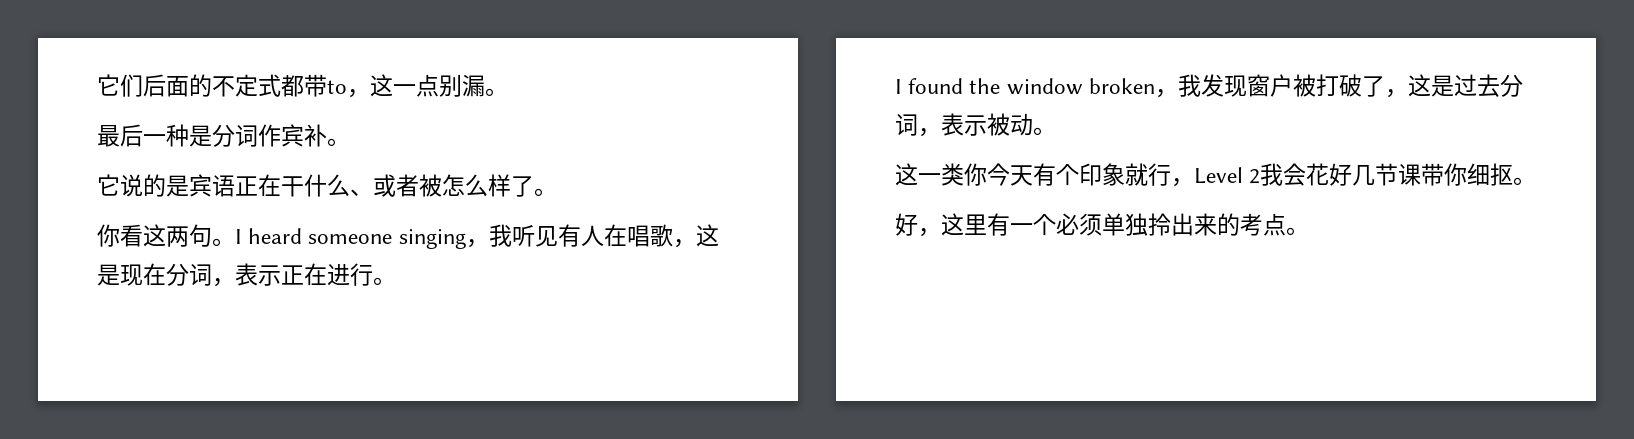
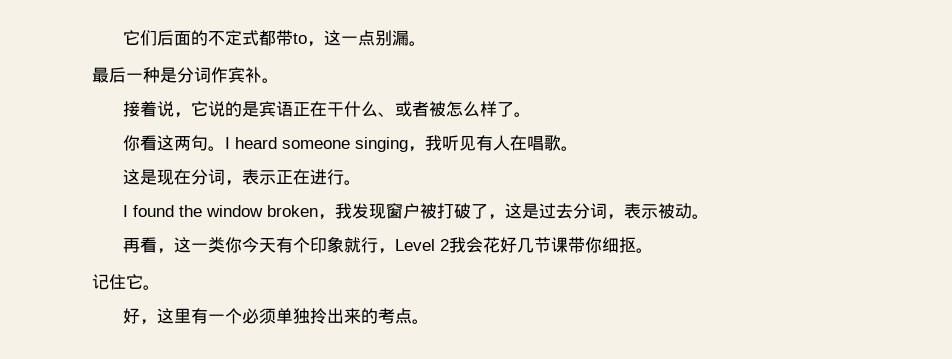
- 它说的是宾语正在干什么、或者被怎么样了。
+ 接着说，它说的是宾语正在干什么、或者被怎么样了。
- I heard someone singing，我听见有人在唱歌，这是现在分词，表示正在进行。
+ I heard someone singing，我听见有人在唱歌。
+ 这是现在分词，表示正在进行。
- 这一类你今天有个印象就行，Level 2我会花好几节课带你细抠。
+ 再看，这一类你今天有个印象就行，Level 2我会花好几节课带你细抠。
+ 记住它。

